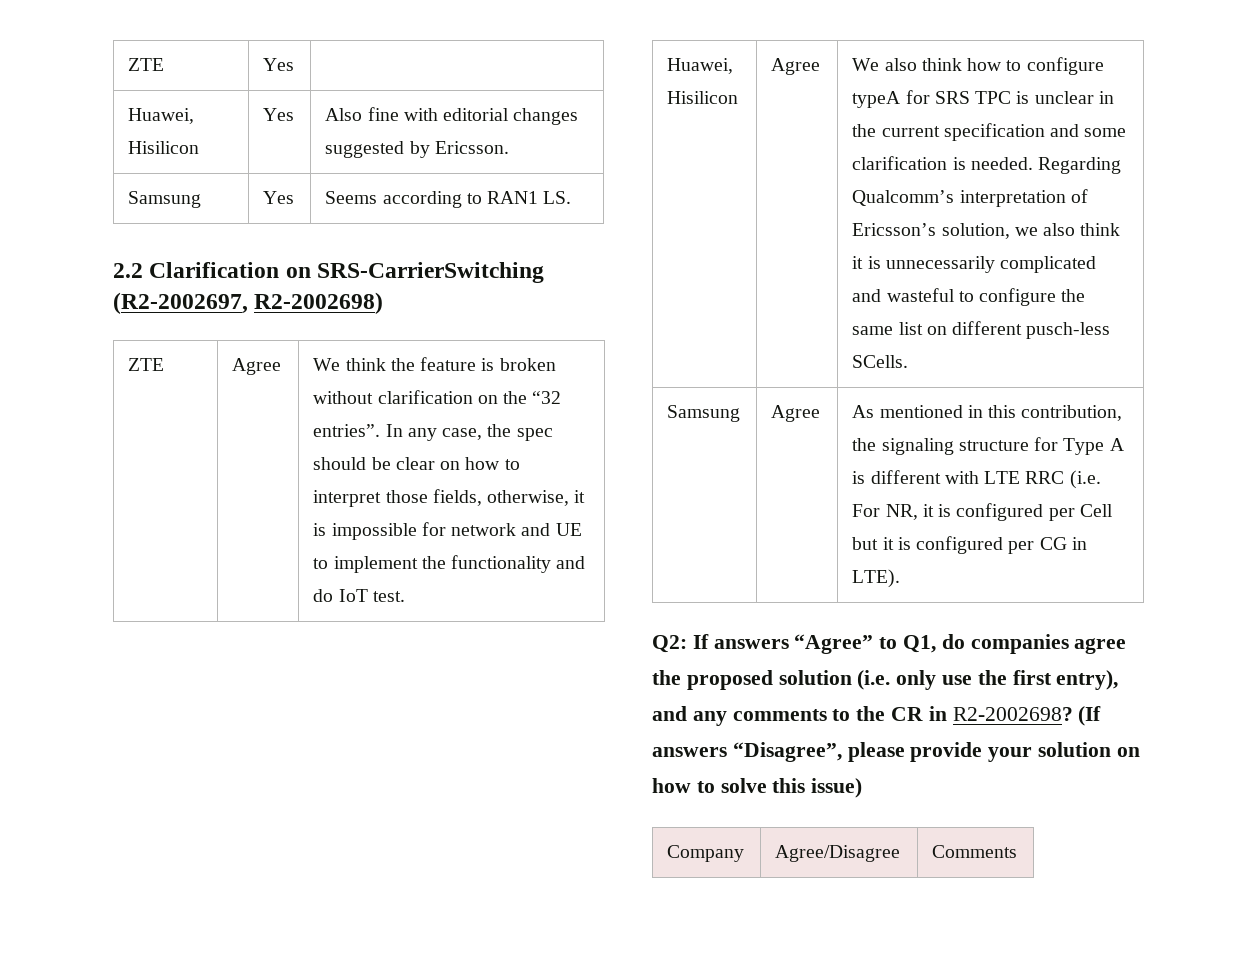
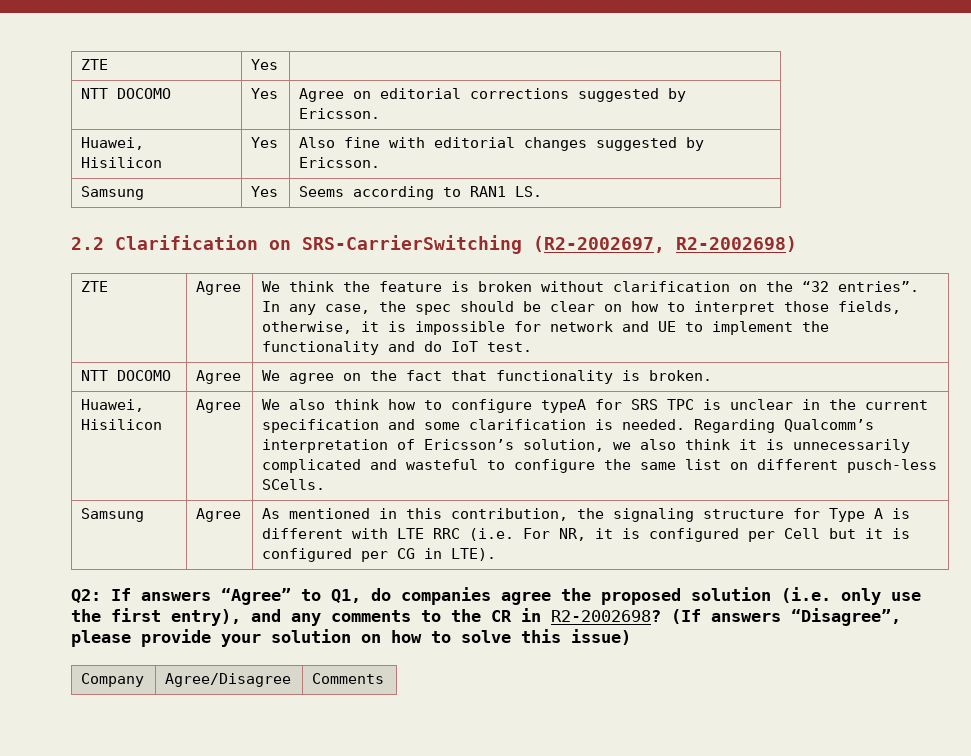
+ NTT DOCOMO | Yes | Agree on editorial corrections suggested by Ericsson.
+ NTT DOCOMO | Agree | We agree on the fact that functionality is broken.

